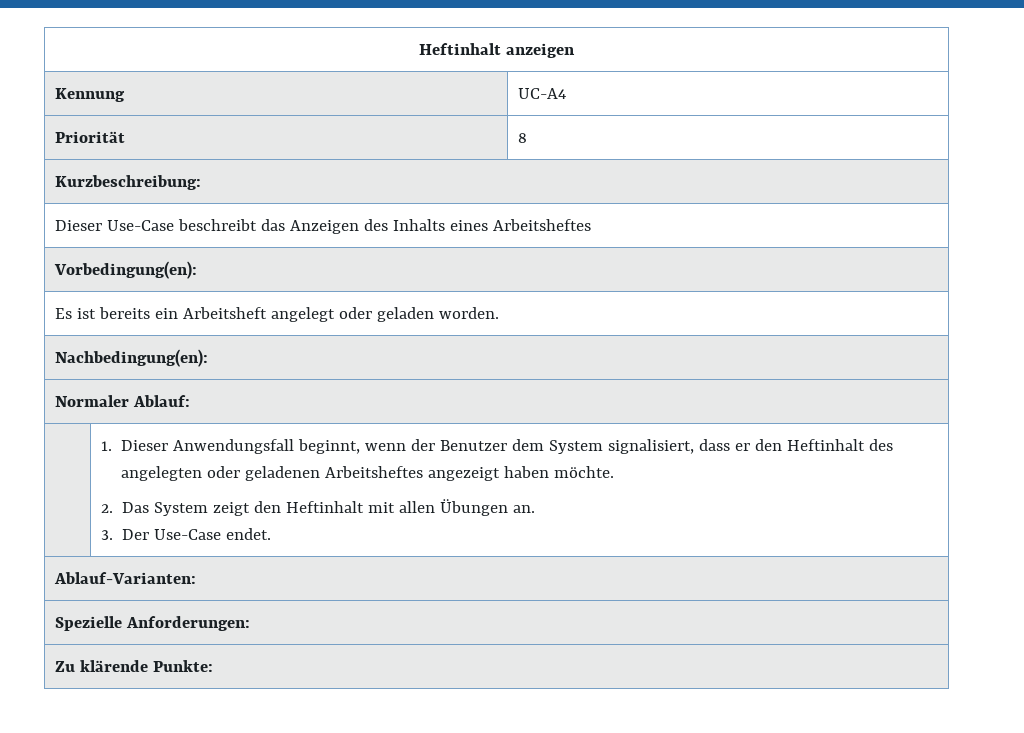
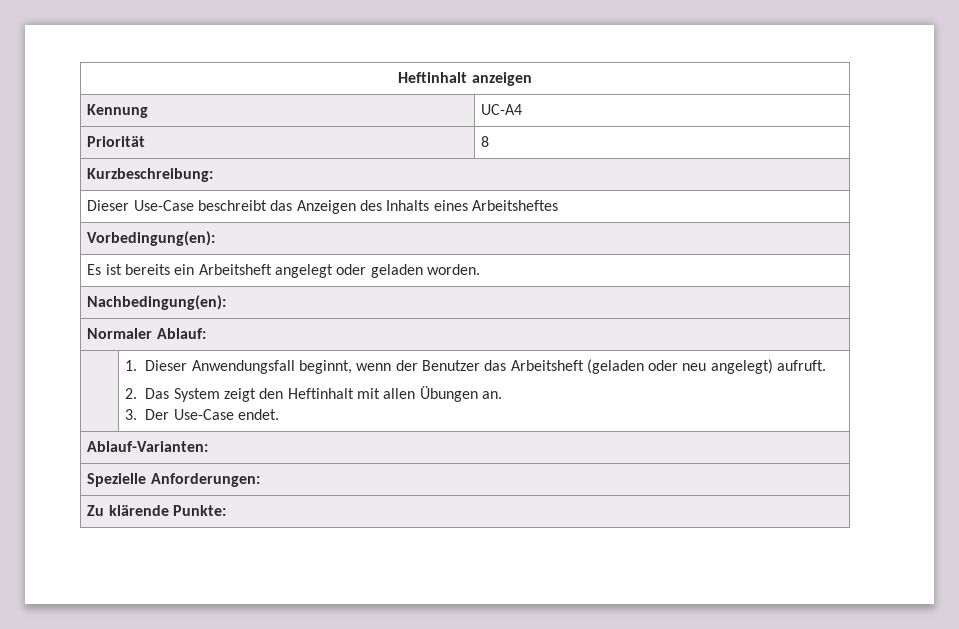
- | 1. Dieser Anwendungsfall beginnt, wenn der Benutzer dem System signalisiert, dass er den Heftinhalt des angelegten oder geladenen Arbeitsheftes angezeigt haben möchte.
+ | 1. Dieser Anwendungsfall beginnt, wenn der Benutzer das Arbeitsheft (geladen oder neu angelegt) aufruft.

